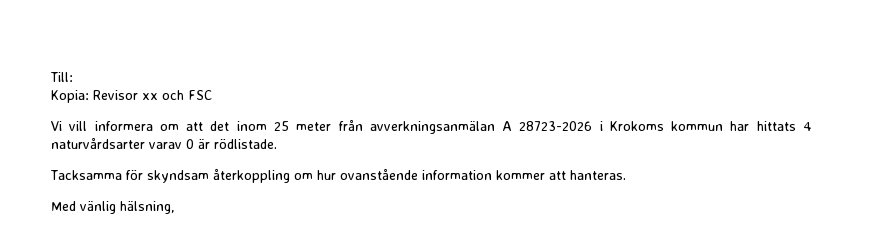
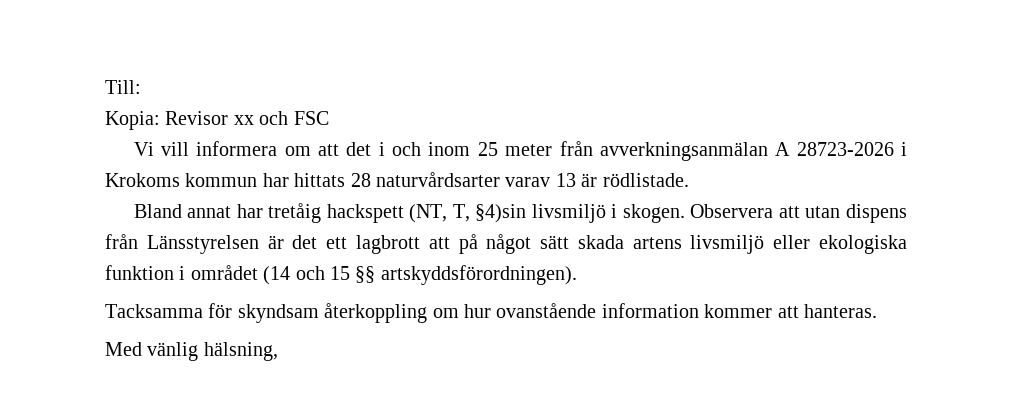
- Vi vill informera om att det inom 25 meter från avverkningsanmälan A 28723-2026 i Krokoms kommun har hittats 4 naturvårdsarter varav 0 är rödlistade.
+ Vi vill informera om att det i och inom 25 meter från avverkningsanmälan A 28723-2026 i Krokoms kommun har hittats 28 naturvårdsarter varav 13 är rödlistade.
+ Bland annat har tretåig hackspett (NT, T, §4)sin livsmiljö i skogen. Observera att utan dispens från Länsstyrelsen är det ett lagbrott att på något sätt skada artens livsmiljö eller ekologiska funktion i området (14 och 15 §§ artskyddsförordningen).

